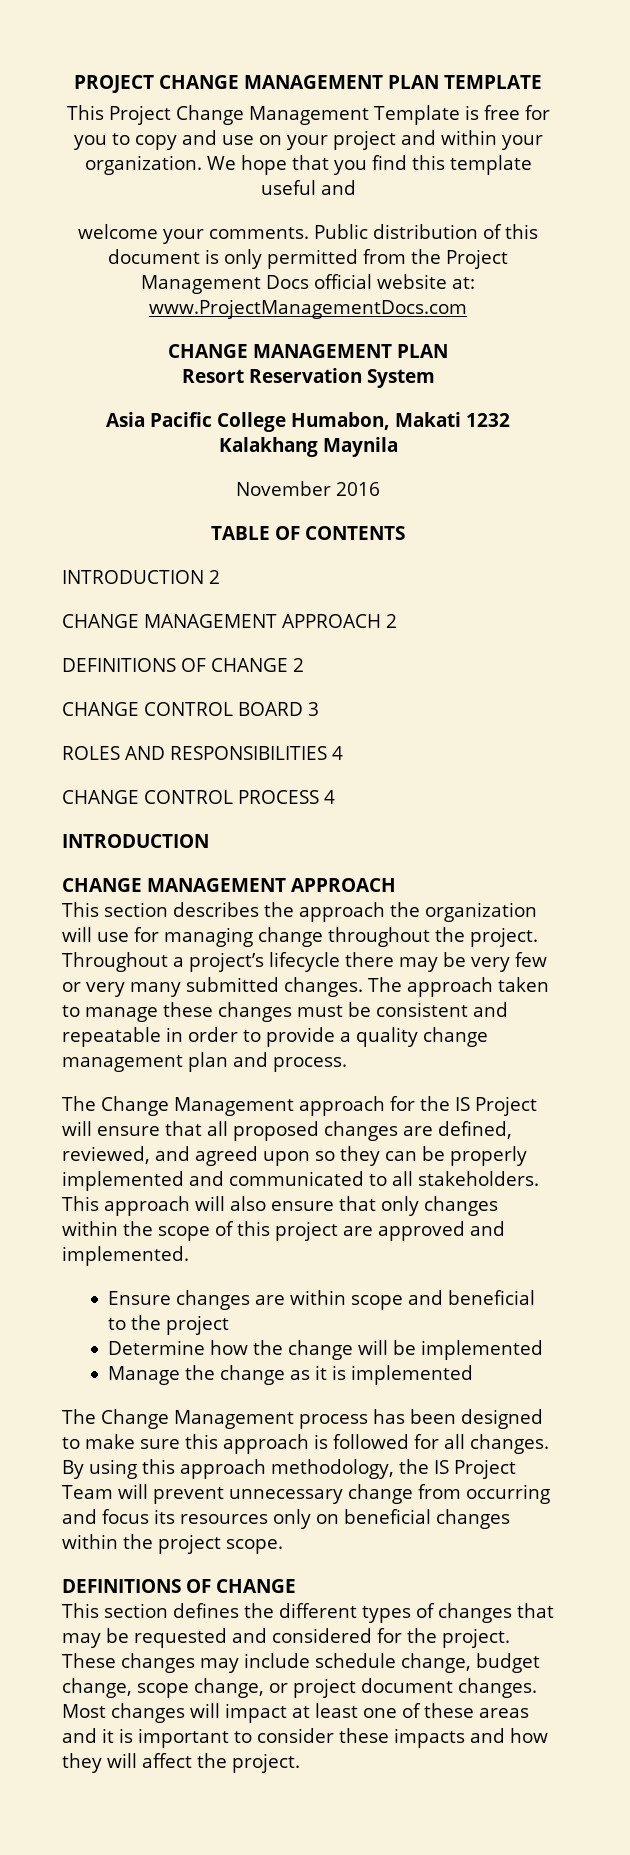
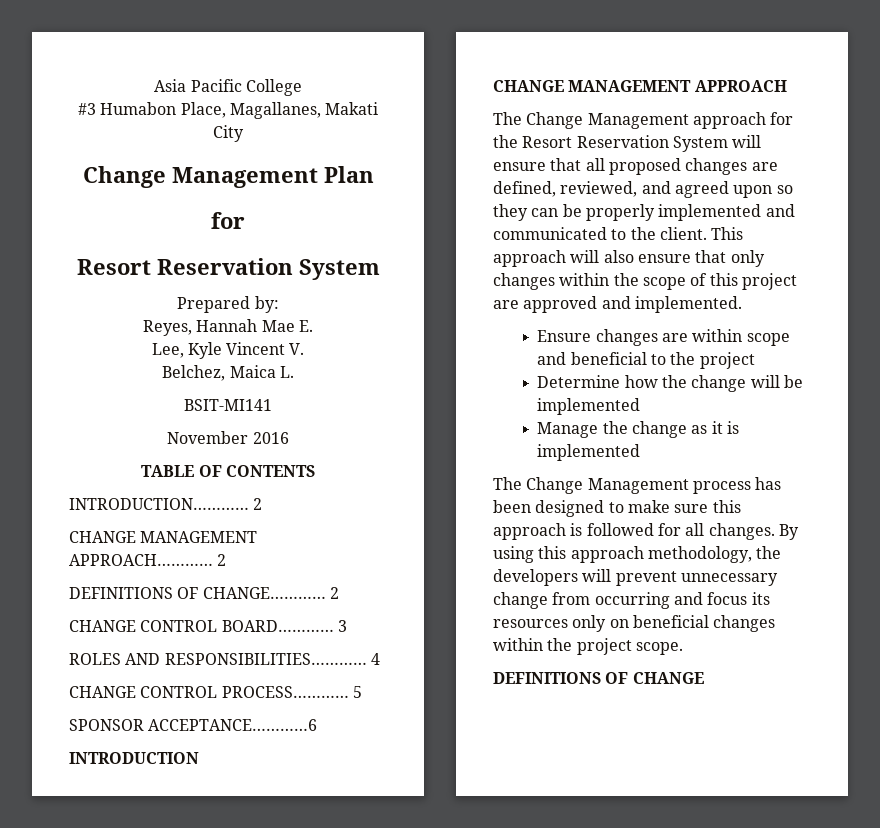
- PROJECT CHANGE MANAGEMENT PLAN TEMPLATE
- This Project Change Management Template is free for you to copy and use on your project and within your organization. We hope that you find this template useful and
- welcome your comments. Public distribution of this document is only permitted from the Project Management Docs official website at: www.ProjectManagementDocs.com
- CHANGE MANAGEMENT PLAN
+ Asia Pacific College
+ #3 Humabon Place, Magallanes, Makati City
+ Change Management Plan
+ for
  Resort Reservation System
- Asia Pacific College Humabon, Makati 1232 Kalakhang Maynila
+ Prepared by:
+ Reyes, Hannah Mae E.
+ Lee, Kyle Vincent V.
+ Belchez, Maica L.
+ BSIT-MI141
- INTRODUCTION 2
+ INTRODUCTION………… 2
- CHANGE MANAGEMENT APPROACH 2
+ CHANGE MANAGEMENT APPROACH………… 2
- DEFINITIONS OF CHANGE 2
+ DEFINITIONS OF CHANGE………… 2
- CHANGE CONTROL BOARD 3
+ CHANGE CONTROL BOARD………… 3
- ROLES AND RESPONSIBILITIES 4
+ ROLES AND RESPONSIBILITIES………… 4
- CHANGE CONTROL PROCESS 4
+ CHANGE CONTROL PROCESS………… 5
+ SPONSOR ACCEPTANCE…………6
- This section describes the approach the organization will use for managing change throughout the project. Throughout a project’s lifecycle there may be very few or very many submitted changes. The approach taken to manage these changes must be consistent and repeatable in order to provide a quality change management plan and process.
- The Change Management approach for the IS Project will ensure that all proposed changes are defined, reviewed, and agreed upon so they can be properly implemented and communicated to all stakeholders.
+ The Change Management approach for the Resort Reservation System will ensure that all proposed changes are defined, reviewed, and agreed upon so they can be properly implemented and communicated to the client.
- By using this approach methodology, the IS Project Team will prevent unnecessary change from occurring and focus its resources only on beneficial changes within the project scope.
+ By using this approach methodology, the developers will prevent unnecessary change from occurring and focus its resources only on beneficial changes within the project scope.
- This section defines the different types of changes that may be requested and considered for the project. These changes may include schedule change, budget change, scope change, or project document changes. Most changes will impact at least one of these areas and it is important to consider these impacts and how they will affect the project.

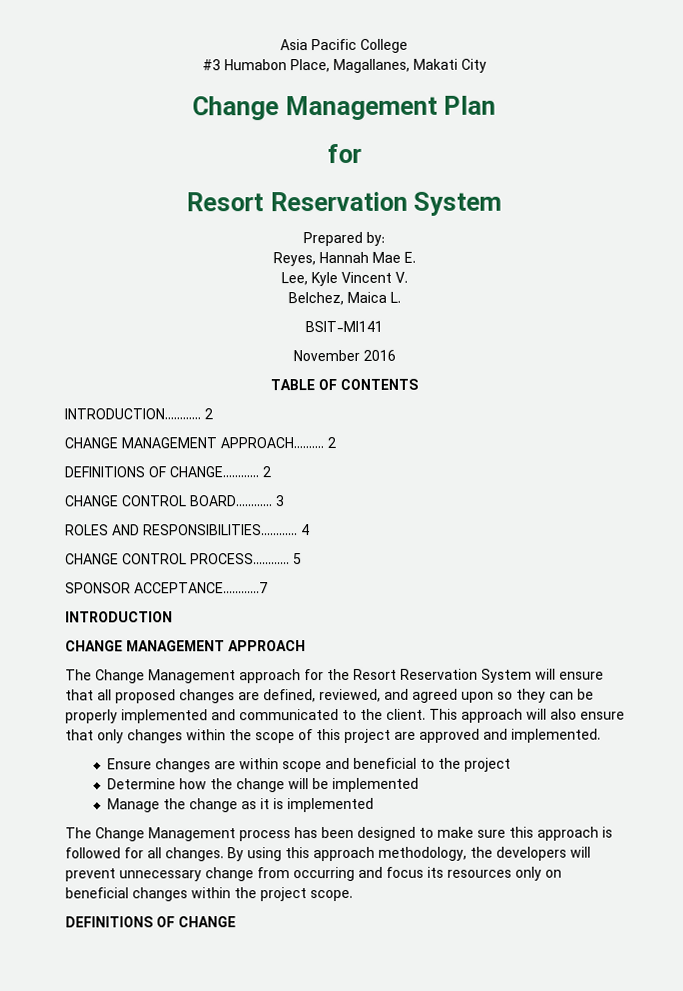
- CHANGE MANAGEMENT APPROACH…………
+ CHANGE MANAGEMENT APPROACH…….…
- SPONSOR ACCEPTANCE…………6
+ SPONSOR ACCEPTANCE…………7

